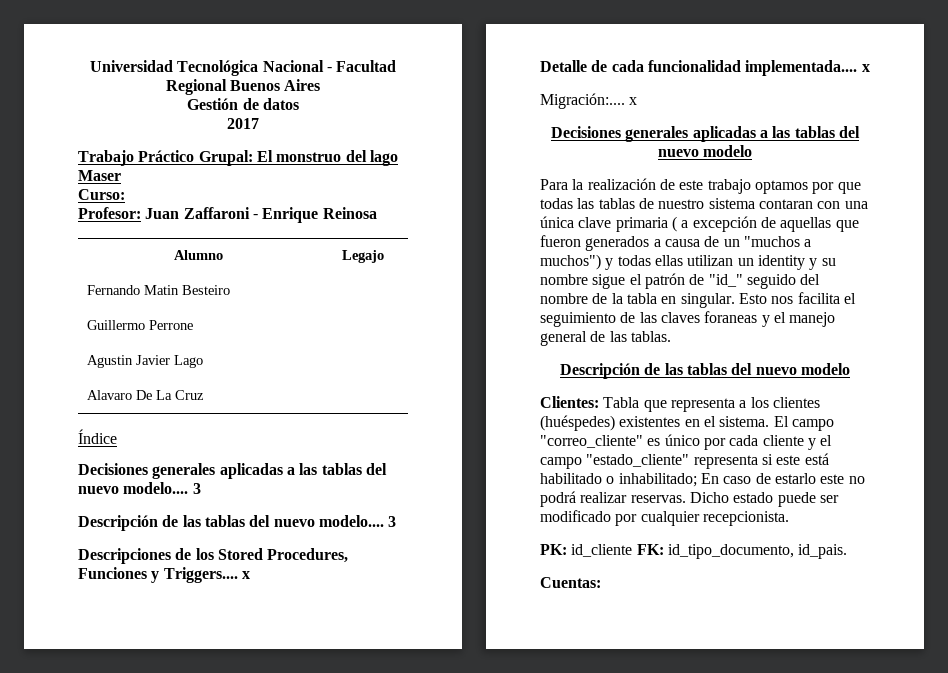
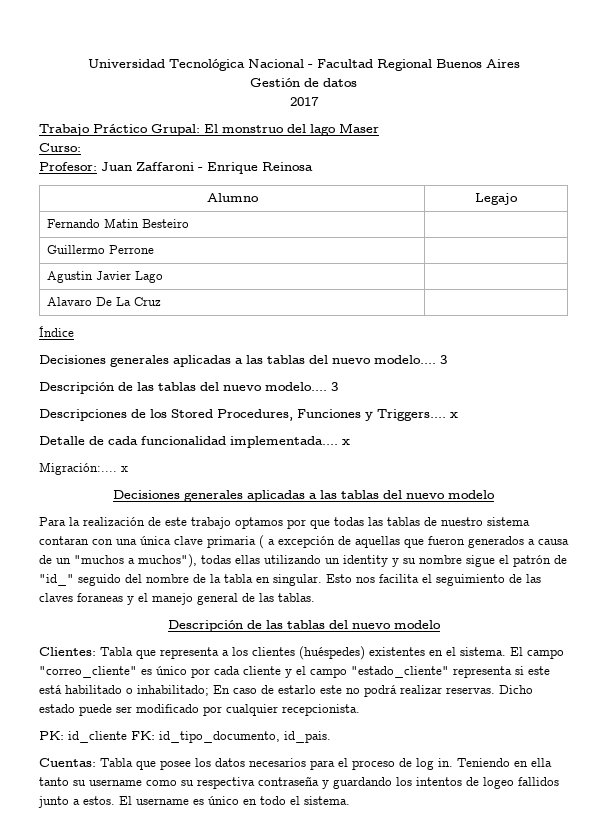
- Para la realización de este trabajo optamos por que todas las tablas de nuestro sistema contaran con una única clave primaria ( a excepción de aquellas que fueron generados a causa de un "muchos a muchos") y todas ellas utilizan un identity y su nombre sigue el patrón de "id_" seguido del nombre de la tabla en singular.
+ Para la realización de este trabajo optamos por que todas las tablas de nuestro sistema contaran con una única clave primaria ( a excepción de aquellas que fueron generados a causa de un "muchos a muchos"), todas ellas utilizando un identity y su nombre sigue el patrón de "id_" seguido del nombre de la tabla en singular.
- Cuentas:
+ Cuentas: Tabla que posee los datos necesarios para el proceso de log in. Teniendo en ella tanto su username como su respectiva contraseña y guardando los intentos de logeo fallidos junto a estos. El username es único en todo el sistema.

